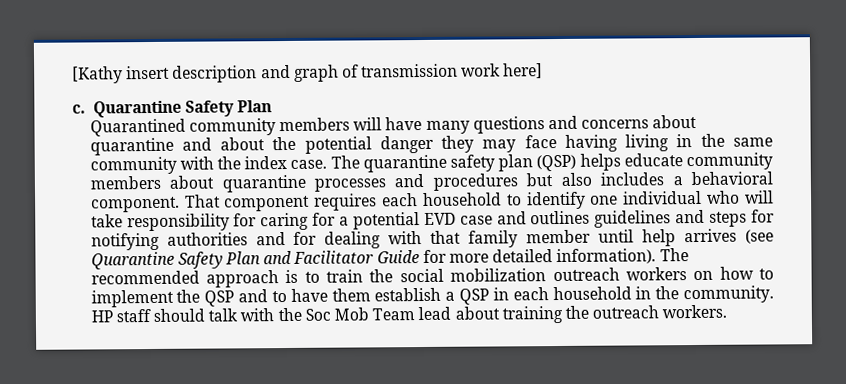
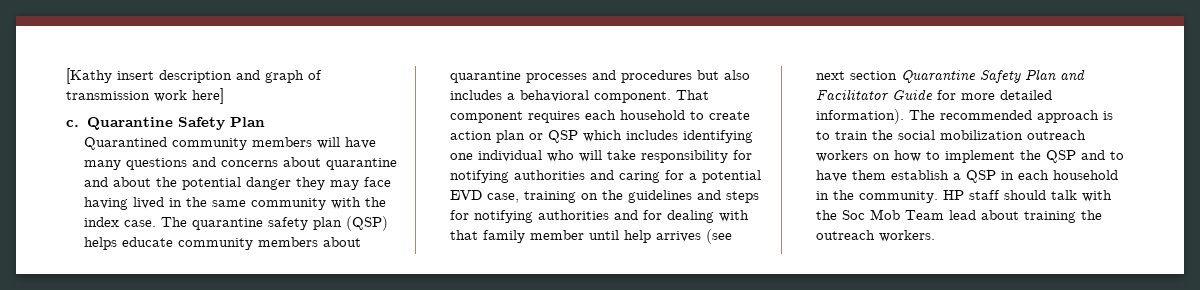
- Quarantined community members will have many questions and concerns about quarantine and about the potential danger they may face having living in the same community with the index case.
+ Quarantined community members will have many questions and concerns about quarantine and about the potential danger they may face having lived in the same community with the index case.
- That component requires each household to identify one individual who will take responsibility for caring for a potential EVD case and outlines guidelines and steps for notifying authorities and for dealing with that family member until help arrives (see Quarantine Safety Plan and Facilitator Guide for more detailed information).
+ That component requires each household to create action plan or QSP which includes identifying one individual who will take responsibility for notifying authorities and caring for a potential EVD case, training on the guidelines and steps for notifying authorities and for dealing with that family member until help arrives (see next section Quarantine Safety Plan and Facilitator Guide for more detailed information).

